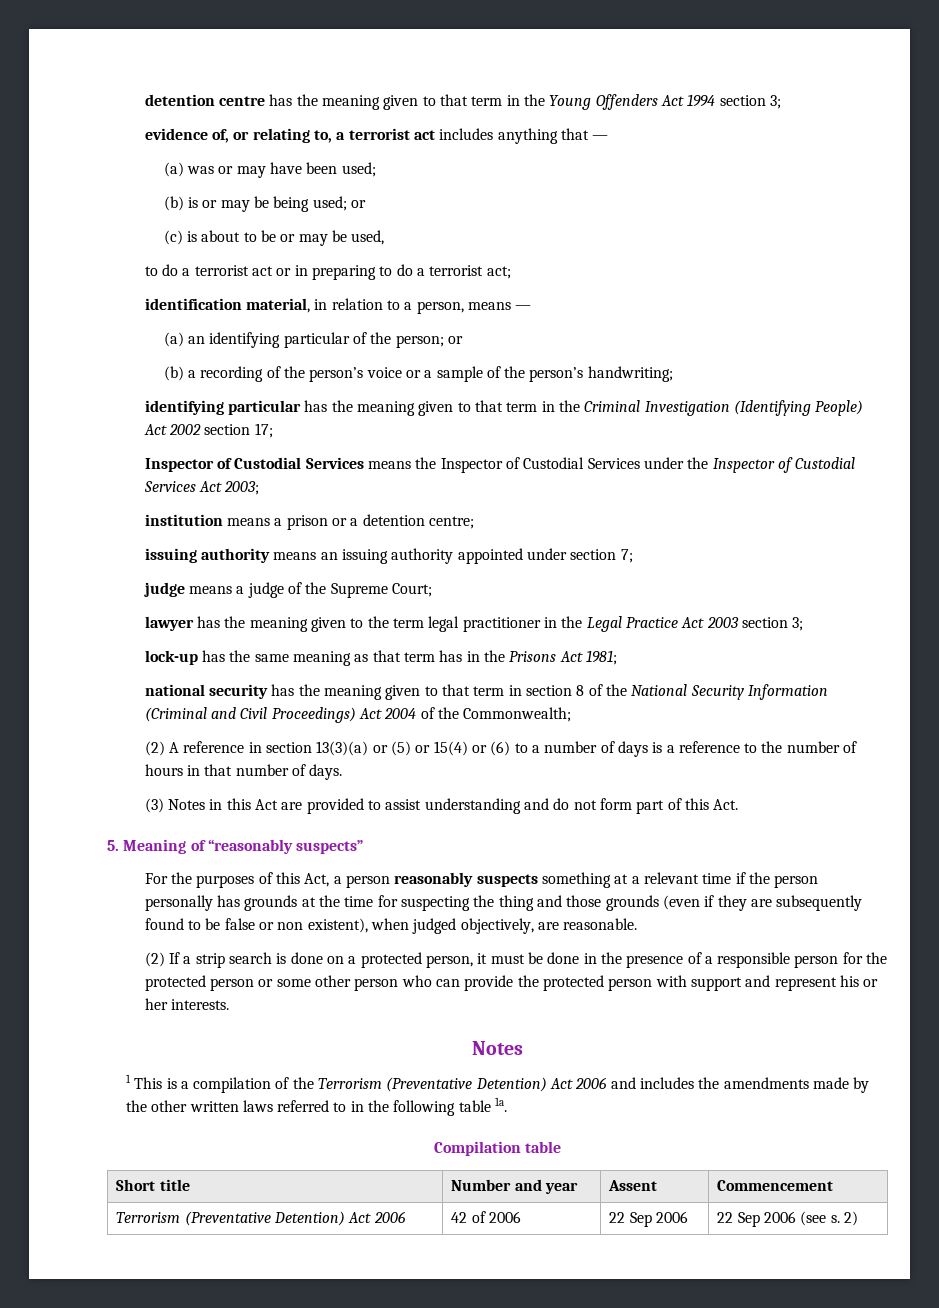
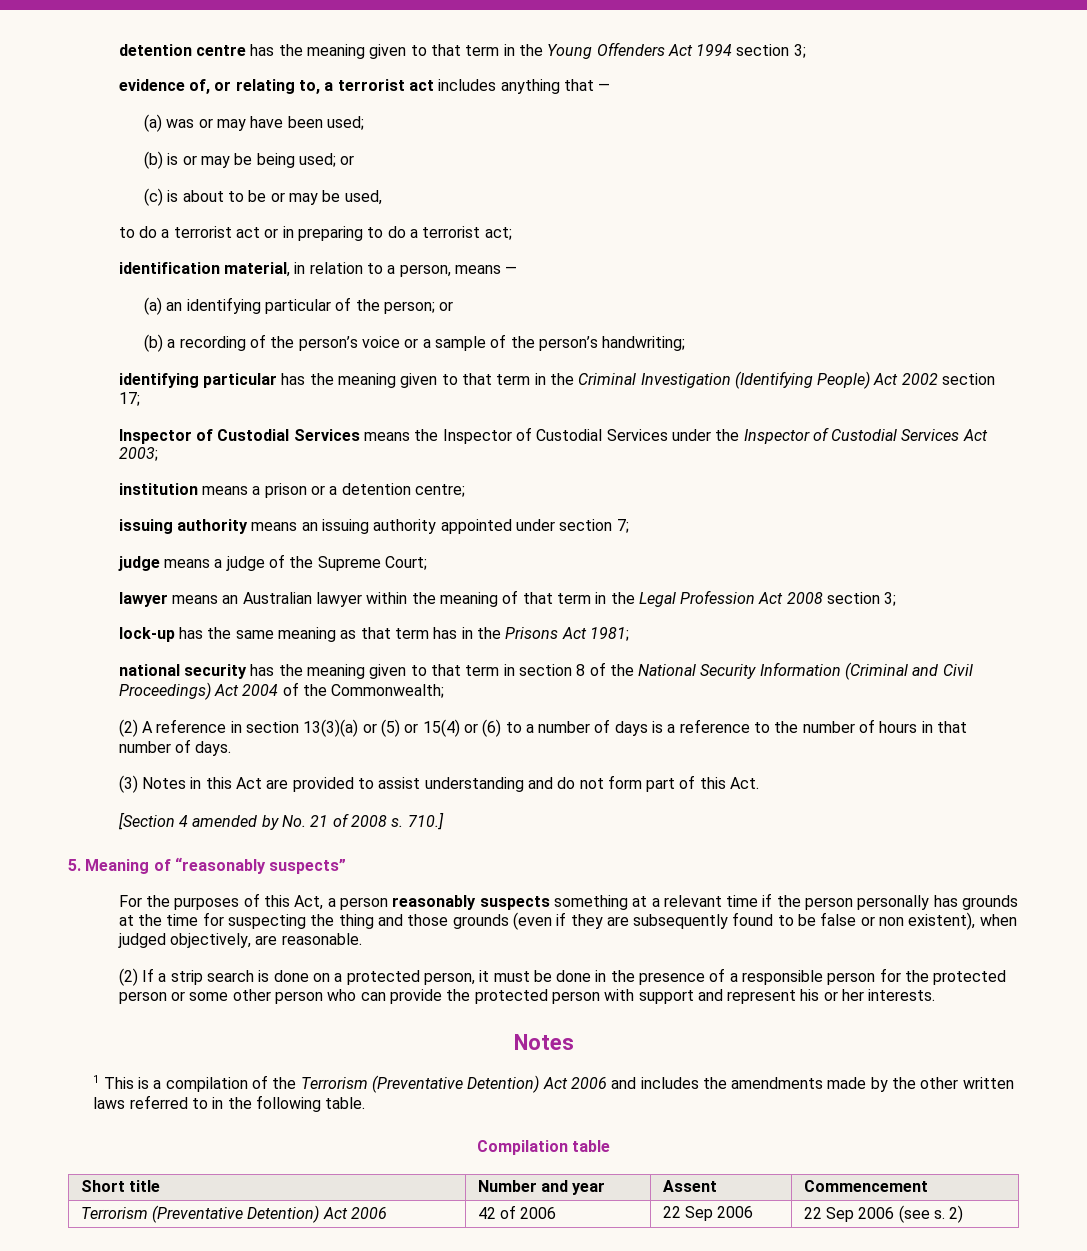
- lawyer has the meaning given to the term legal practitioner in the Legal Practice Act 2003 section 3;
+ lawyer means an Australian lawyer within the meaning of that term in the Legal Profession Act 2008 section 3;
+ [Section 4 amended by No. 21 of 2008 s. 710.]
- 1 This is a compilation of the Terrorism (Preventative Detention) Act 2006 and includes the amendments made by the other written laws referred to in the following table 1a.
+ 1 This is a compilation of the Terrorism (Preventative Detention) Act 2006 and includes the amendments made by the other written laws referred to in the following table.

